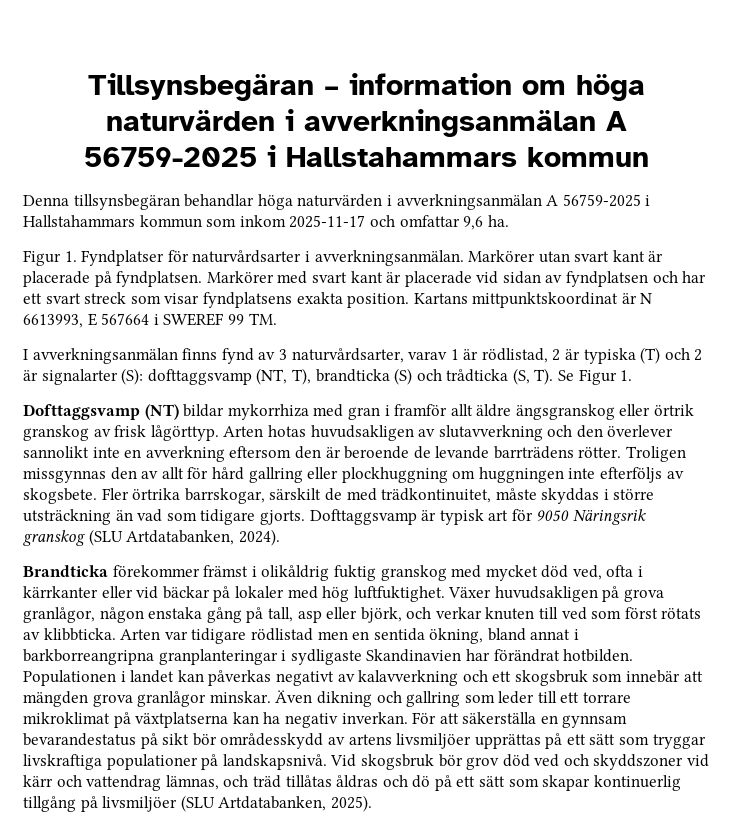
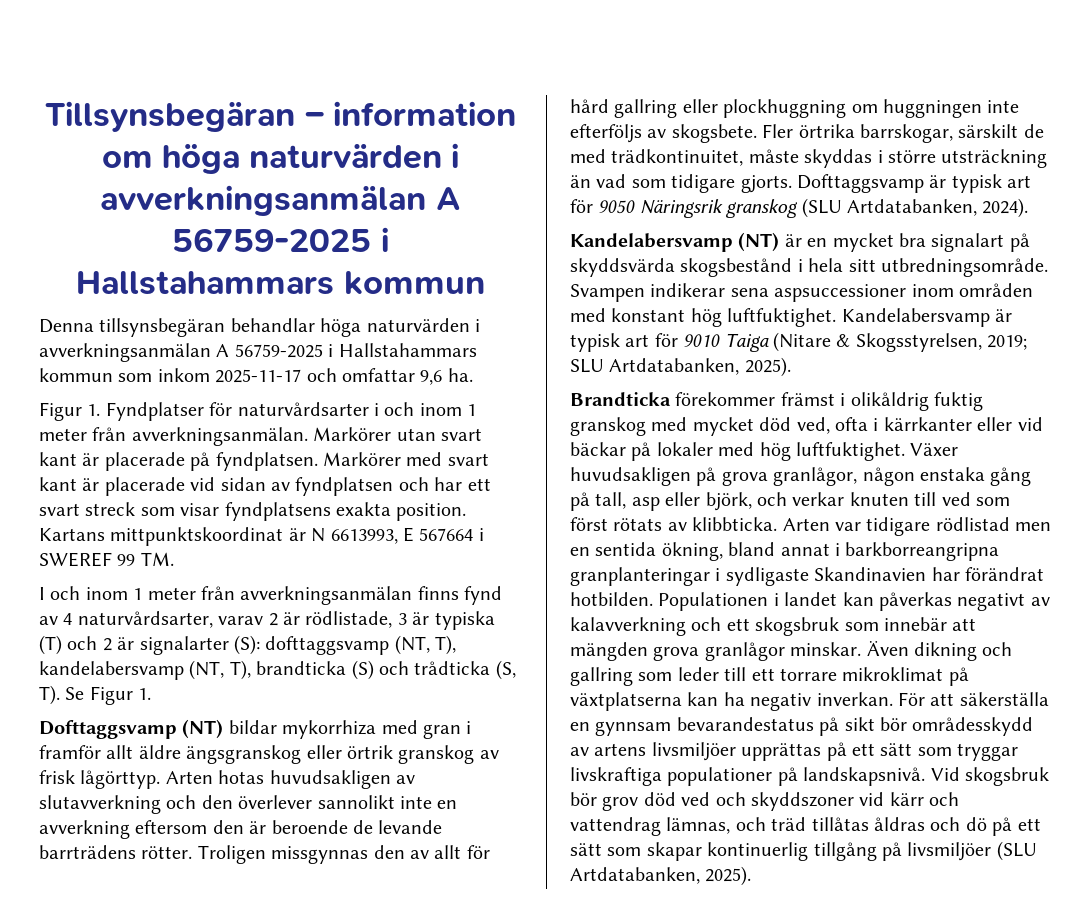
- Figur 1. Fyndplatser för naturvårdsarter i avverkningsanmälan.
+ Figur 1. Fyndplatser för naturvårdsarter i och inom 1 meter från avverkningsanmälan.
- I avverkningsanmälan finns fynd av 3 naturvårdsarter, varav 1 är rödlistad, 2 är typiska (T) och 2 är signalarter (S): dofttaggsvamp (NT, T), brandticka (S) och trådticka (S, T). Se Figur 1.
+ I och inom 1 meter från avverkningsanmälan finns fynd av 4 naturvårdsarter, varav 2 är rödlistade, 3 är typiska (T) och 2 är signalarter (S): dofttaggsvamp (NT, T), kandelabersvamp (NT, T), brandticka (S) och trådticka (S, T). Se Figur 1.
+ Kandelabersvamp (NT) är en mycket bra signalart på skyddsvärda skogsbestånd i hela sitt utbredningsområde. Svampen indikerar sena aspsuccessioner inom områden med konstant hög luftfuktighet. Kandelabersvamp är typisk art för 9010 Taiga (Nitare & Skogsstyrelsen, 2019; SLU Artdatabanken, 2025).

